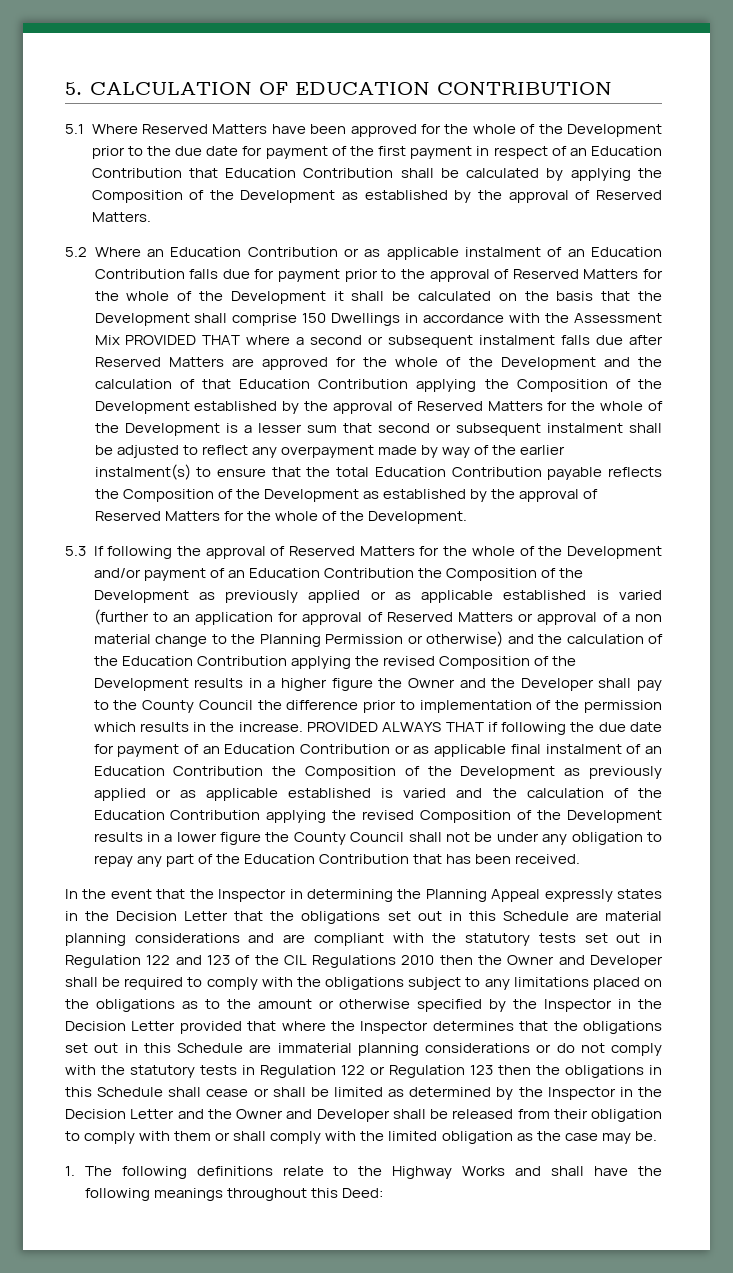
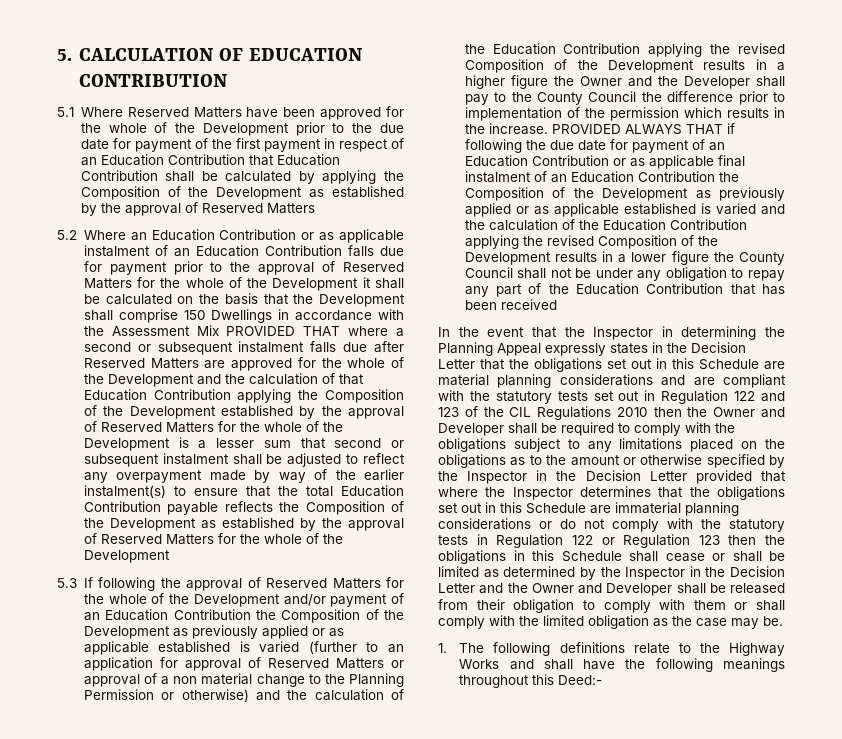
- 5.1 Where Reserved Matters have been approved for the whole of the Development prior to the due date for payment of the first payment in respect of an Education Contribution that Education Contribution shall be calculated by applying the Composition of the Development as established by the approval of Reserved Matters.
+ 5.1 Where Reserved Matters have been approved for the whole of the Development prior to the due date for payment of the first payment in respect of an Education Contribution that Education Contribution shall be calculated by applying the Composition of the Development as established by the approval of Reserved Matters
- 5.2 Where an Education Contribution or as applicable instalment of an Education Contribution falls due for payment prior to the approval of Reserved Matters for the whole of the Development it shall be calculated on the basis that the Development shall comprise 150 Dwellings in accordance with the Assessment Mix PROVIDED THAT where a second or subsequent instalment falls due after Reserved Matters are approved for the whole of the Development and the calculation of that Education Contribution applying the Composition of the Development established by the approval of Reserved Matters for the whole of the Development is a lesser sum that second or subsequent instalment shall be adjusted to reflect any overpayment made by way of the earlier instalment(s) to ensure that the total Education Contribution payable reflects the Composition of the Development as established by the approval of Reserved Matters for the whole of the Development.
+ 5.2 Where an Education Contribution or as applicable instalment of an Education Contribution falls due for payment prior to the approval of Reserved Matters for the whole of the Development it shall be calculated on the basis that the Development shall comprise 150 Dwellings in accordance with the Assessment Mix PROVIDED THAT where a second or subsequent instalment falls due after Reserved Matters are approved for the whole of the Development and the calculation of that Education Contribution applying the Composition of the Development established by the approval of Reserved Matters for the whole of the Development is a lesser sum that second or subsequent instalment shall be adjusted to reflect any overpayment made by way of the earlier instalment(s) to ensure that the total Education Contribution payable reflects the Composition of the Development as established by the approval of Reserved Matters for the whole of the Development
- PROVIDED ALWAYS THAT if following the due date for payment of an Education Contribution or as applicable final instalment of an Education Contribution the Composition of the Development as previously applied or as applicable established is varied and the calculation of the Education Contribution applying the revised Composition of the Development results in a lower figure the County Council shall not be under any obligation to repay any part of the Education Contribution that has been received.
+ PROVIDED ALWAYS THAT if following the due date for payment of an Education Contribution or as applicable final instalment of an Education Contribution the Composition of the Development as previously applied or as applicable established is varied and the calculation of the Education Contribution applying the revised Composition of the Development results in a lower figure the County Council shall not be under any obligation to repay any part of the Education Contribution that has been received
- 1. The following definitions relate to the Highway Works and shall have the following meanings throughout this Deed:
+ 1. The following definitions relate to the Highway Works and shall have the following meanings throughout this Deed:-

